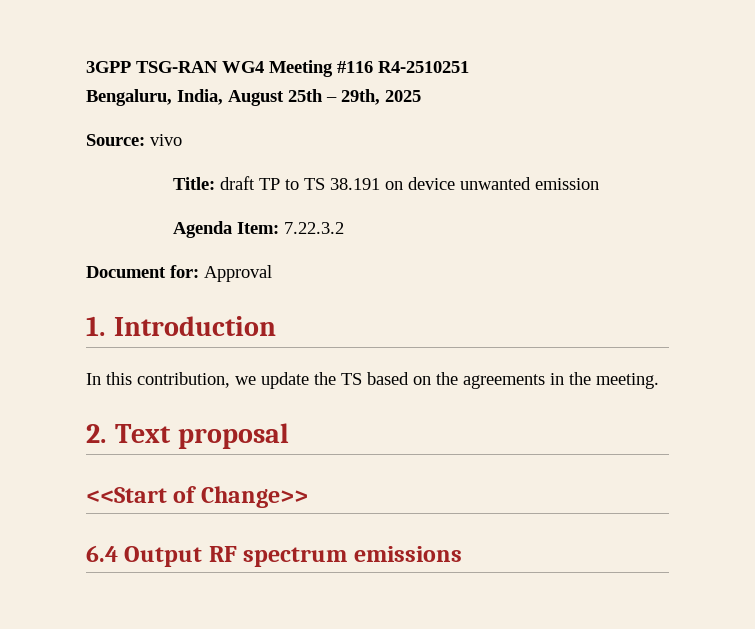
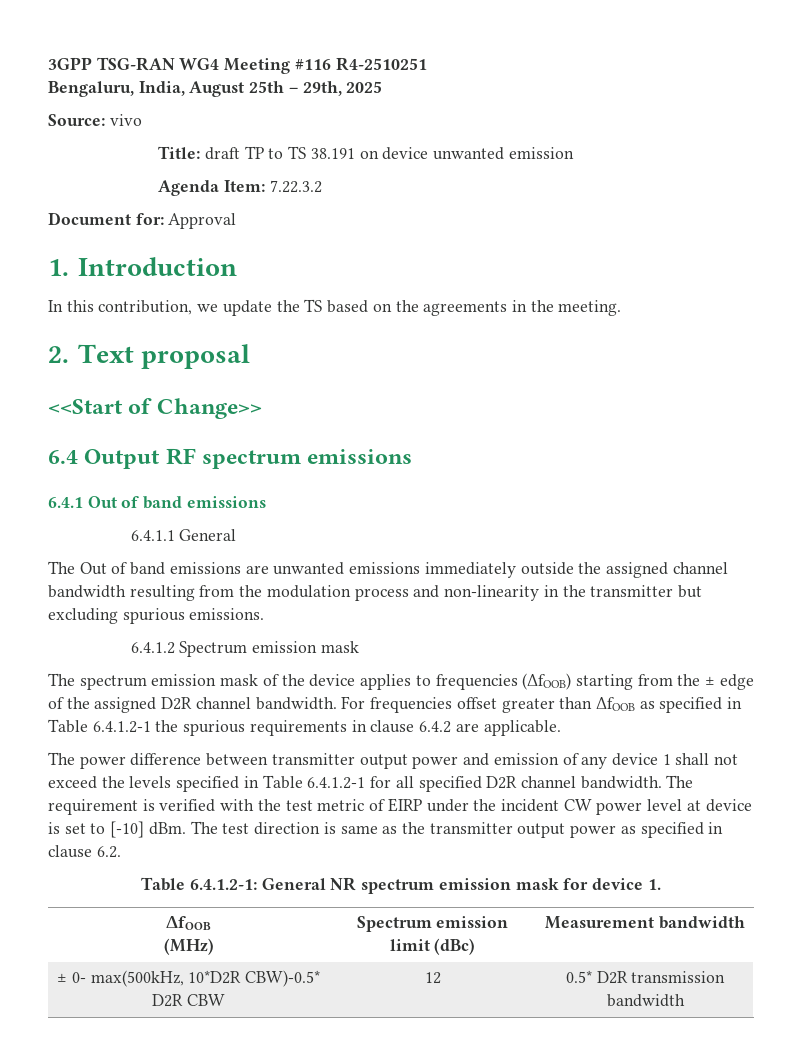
+ 6.4.1 Out of band emissions
+ 6.4.1.1 General
+ The Out of band emissions are unwanted emissions immediately outside the assigned channel bandwidth resulting from the modulation process and non-linearity in the transmitter but excluding spurious emissions.
+ 6.4.1.2 Spectrum emission mask
+ The spectrum emission mask of the device applies to frequencies (ΔfOOB) starting from the ± edge of the assigned D2R channel bandwidth. For frequencies offset greater than ΔfOOB as specified in Table 6.4.1.2-1 the spurious requirements in clause 6.4.2 are applicable.
+ The power difference between transmitter output power and emission of any device 1 shall not exceed the levels specified in Table 6.4.1.2-1 for all specified D2R channel bandwidth. The requirement is verified with the test metric of EIRP under the incident CW power level at device is set to [-10] dBm. The test direction is same as the transmitter output power as specified in clause 6.2.
+ Table 6.4.1.2-1: General NR spectrum emission mask for device 1.
+ ΔfOOB
+ (MHz) | Spectrum emission limit (dBc) | Measurement bandwidth
+ ± 0- max(500kHz, 10*D2R CBW)-0.5* D2R CBW | 12 | 0.5* D2R transmission bandwidth

